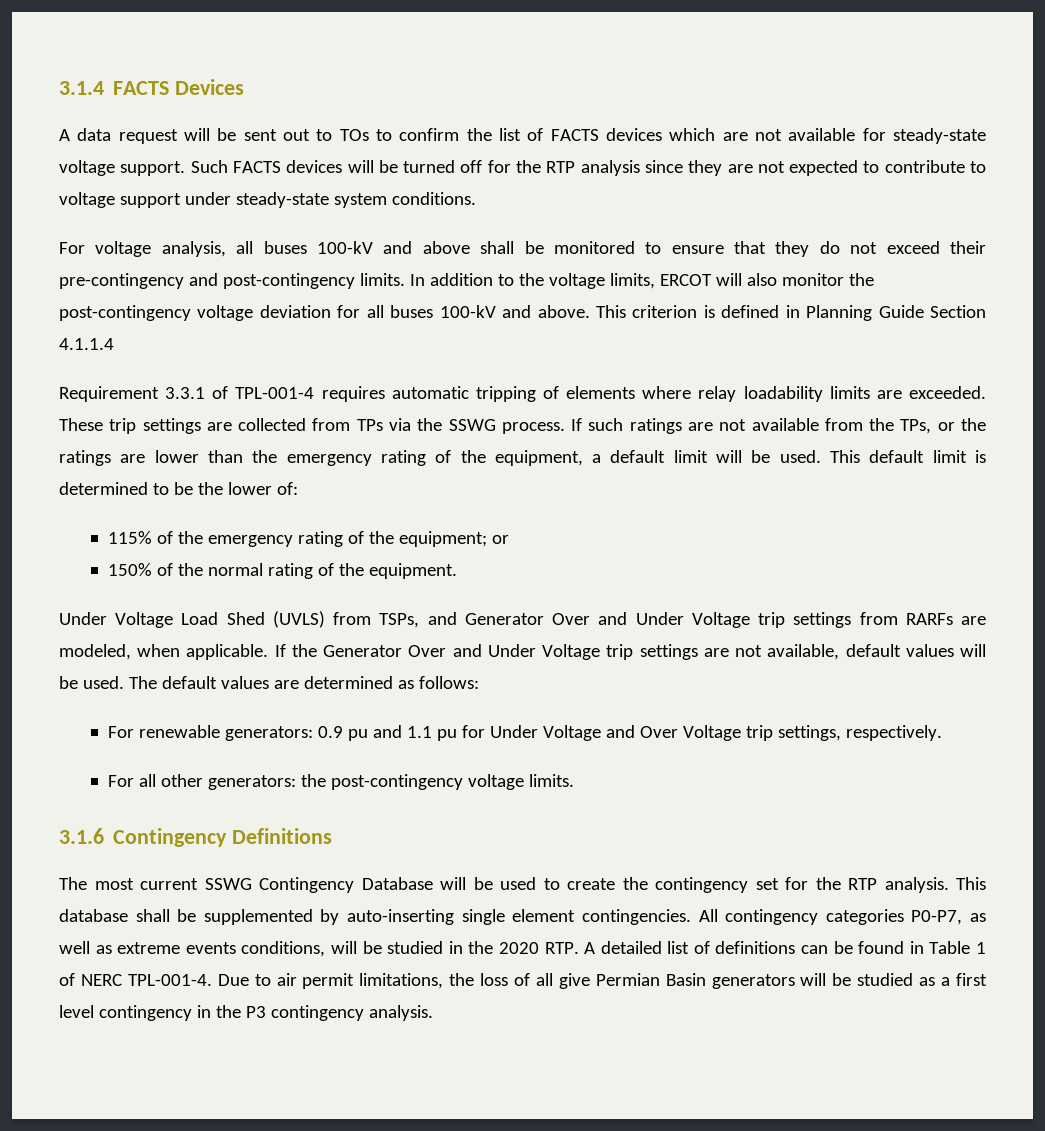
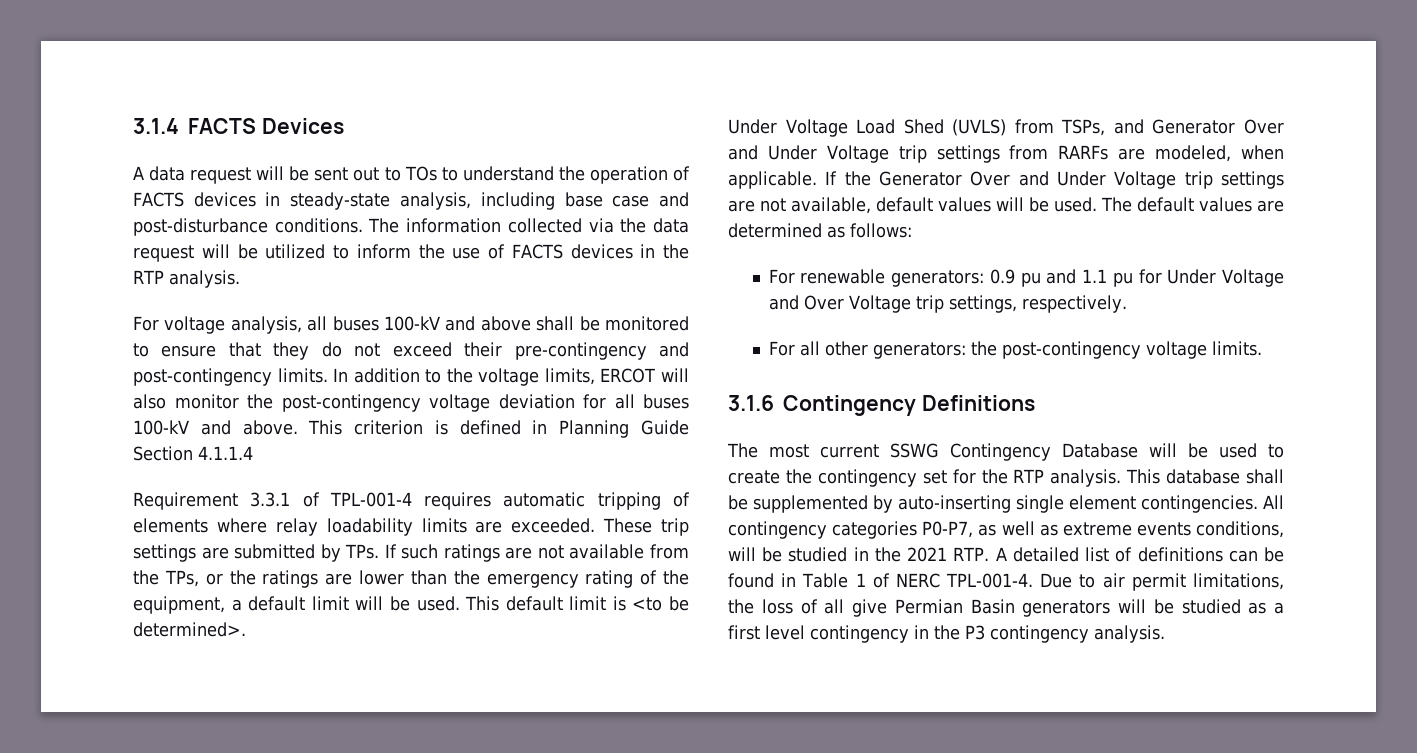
- A data request will be sent out to TOs to confirm the list of FACTS devices which are not available for steady-state voltage support. Such FACTS devices will be turned off for the RTP analysis since they are not expected to contribute to voltage support under steady-state system conditions.
+ A data request will be sent out to TOs to understand the operation of FACTS devices in steady-state analysis, including base case and post-disturbance conditions. The information collected via the data request will be utilized to inform the use of FACTS devices in the RTP analysis.
- These trip settings are collected from TPs via the SSWG process. If such ratings are not available from the TPs, or the ratings are lower than the emergency rating of the equipment, a default limit will be used.
+ These trip settings are submitted by TPs. If such ratings are not available from the TPs, or the ratings are lower than the emergency rating of the equipment, a default limit will be used.
- This default limit is determined to be the lower of:
- 115% of the emergency rating of the equipment; or
- 150% of the normal rating of the equipment.
+ This default limit is <to be determined>.
- All contingency categories P0-P7, as well as extreme events conditions, will be studied in the 2020 RTP. A detailed list of definitions can be found in Table 1 of NERC TPL-001-4.
+ All contingency categories P0-P7, as well as extreme events conditions, will be studied in the 2021 RTP. A detailed list of definitions can be found in Table 1 of NERC TPL-001-4.

